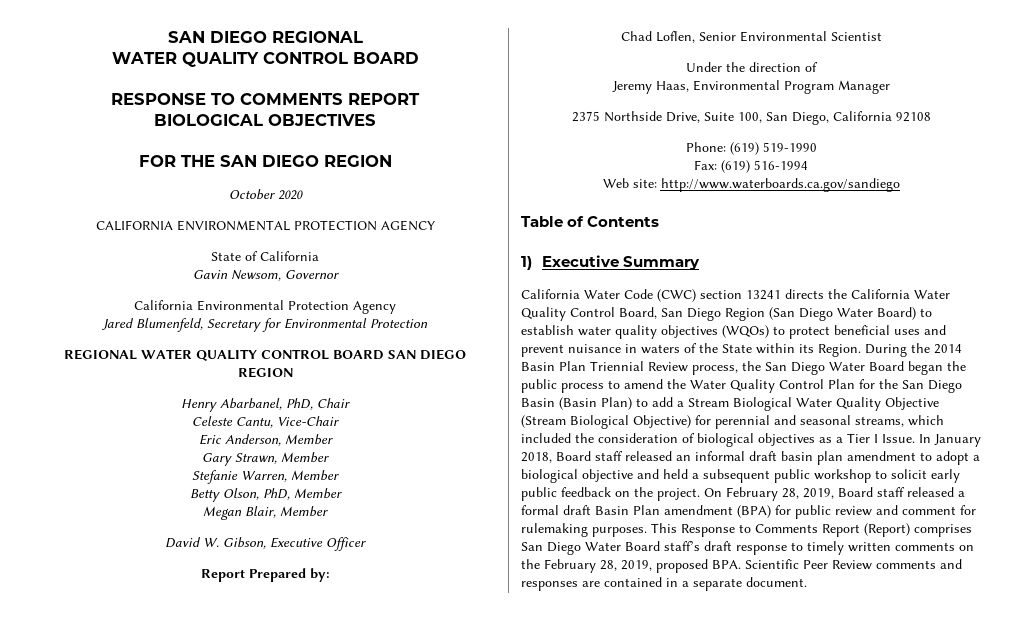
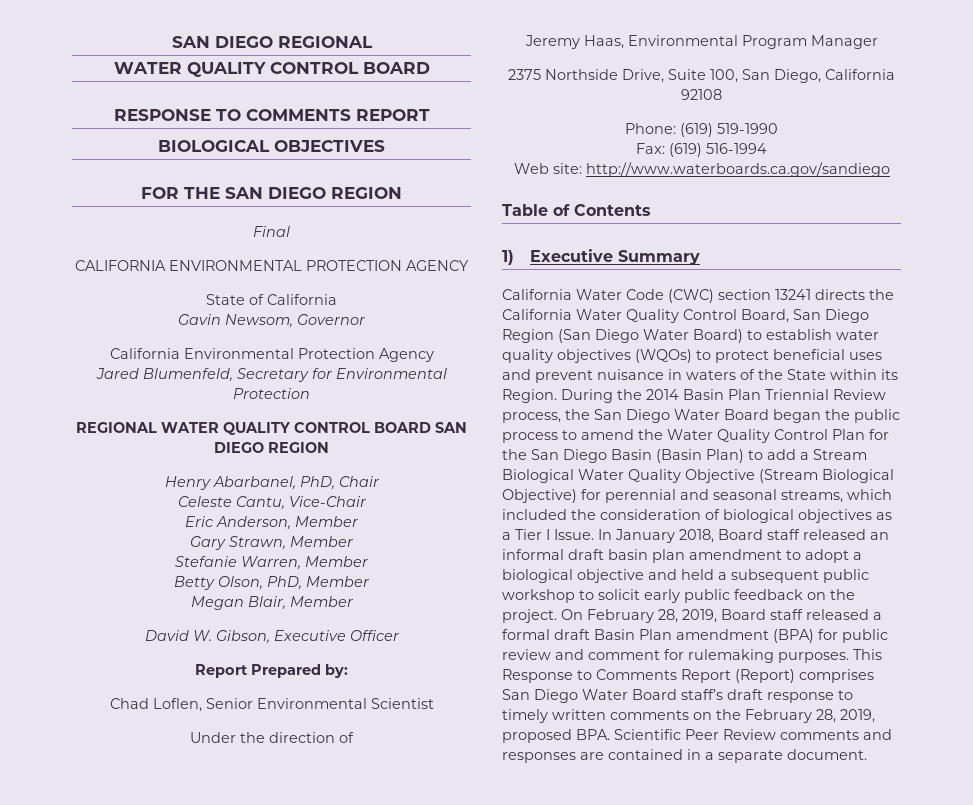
- October 2020
+ Final

